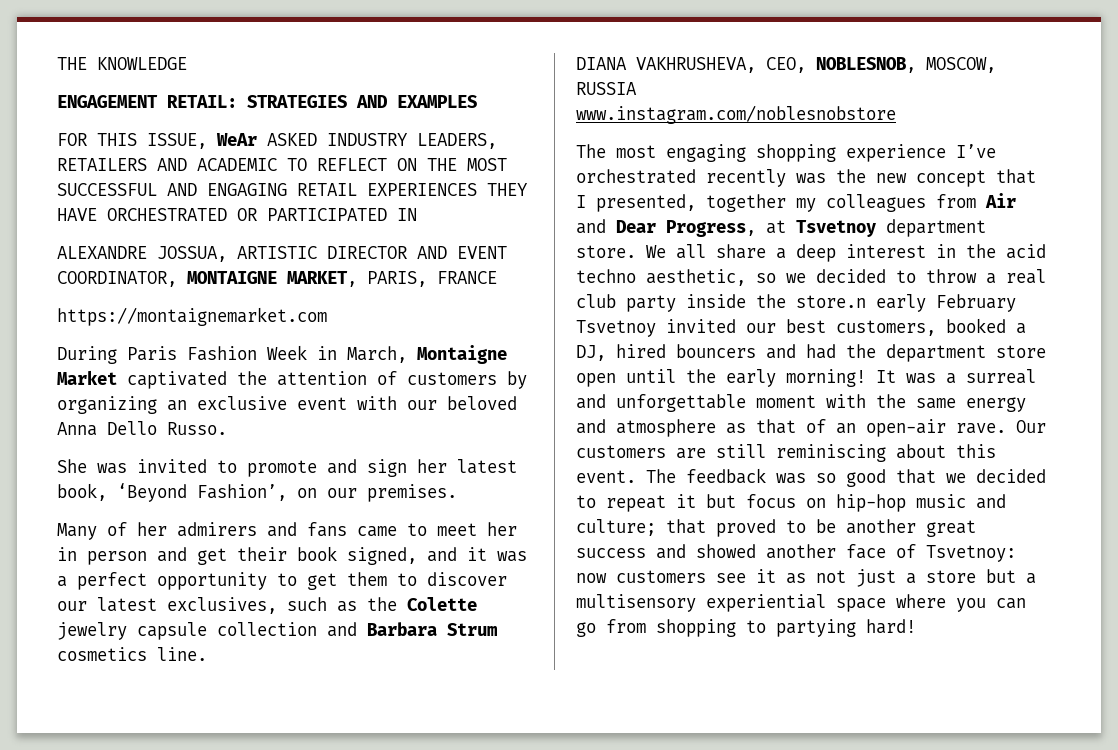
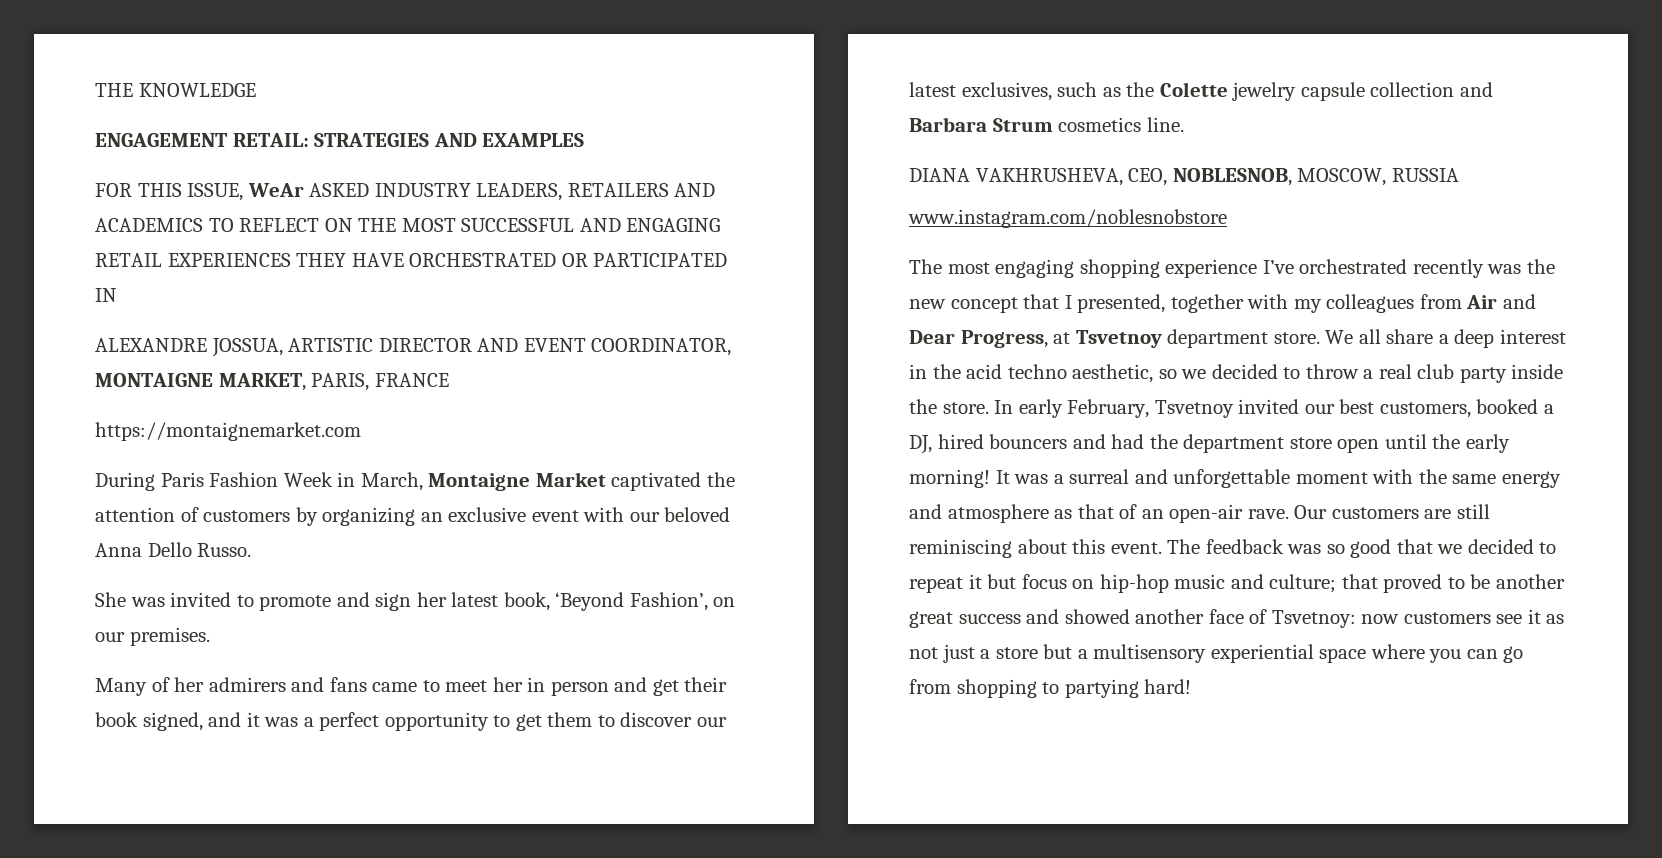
- FOR THIS ISSUE, WeAr ASKED INDUSTRY LEADERS, RETAILERS AND ACADEMIC TO REFLECT ON THE MOST SUCCESSFUL AND ENGAGING RETAIL EXPERIENCES THEY HAVE ORCHESTRATED OR PARTICIPATED IN
+ FOR THIS ISSUE, WeAr ASKED INDUSTRY LEADERS, RETAILERS AND ACADEMICS TO REFLECT ON THE MOST SUCCESSFUL AND ENGAGING RETAIL EXPERIENCES THEY HAVE ORCHESTRATED OR PARTICIPATED IN
- The most engaging shopping experience I’ve orchestrated recently was the new concept that I presented, together my colleagues from Air and Dear Progress, at Tsvetnoy department store.
+ The most engaging shopping experience I’ve orchestrated recently was the new concept that I presented, together with my colleagues from Air and Dear Progress, at Tsvetnoy department store.
- We all share a deep interest in the acid techno aesthetic, so we decided to throw a real club party inside the store.n early February Tsvetnoy invited our best customers, booked a DJ, hired bouncers and had the department store open until the early morning!
+ We all share a deep interest in the acid techno aesthetic, so we decided to throw a real club party inside the store. In early February, Tsvetnoy invited our best customers, booked a DJ, hired bouncers and had the department store open until the early morning!

